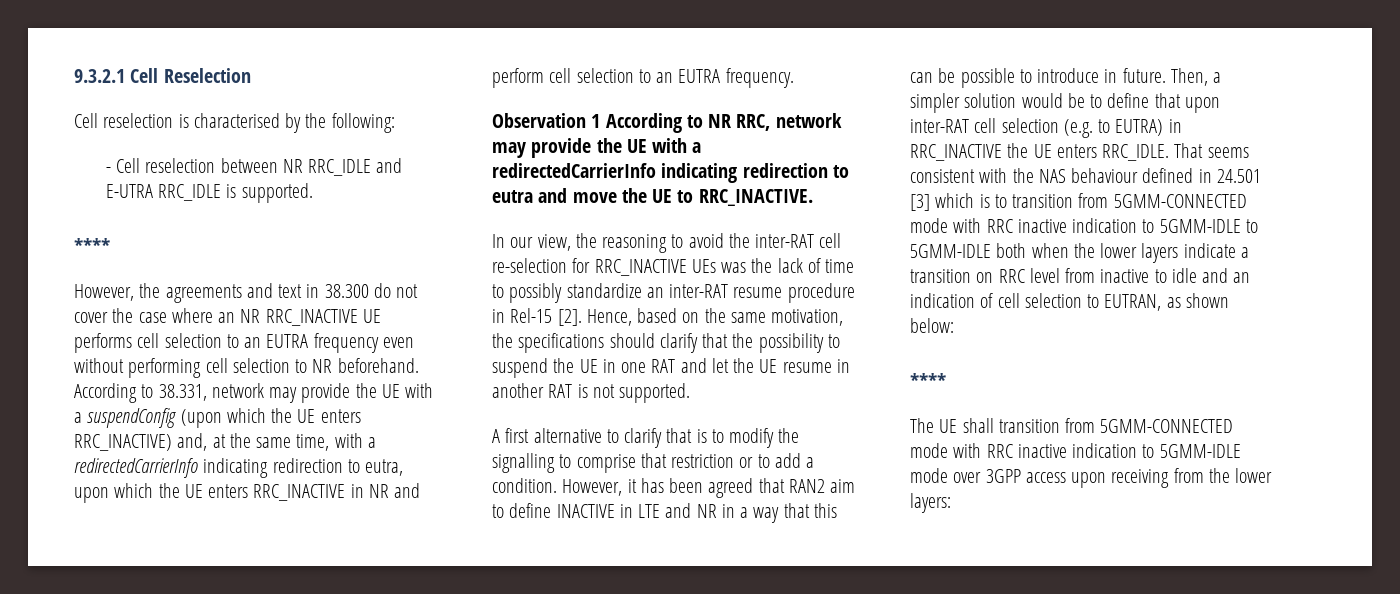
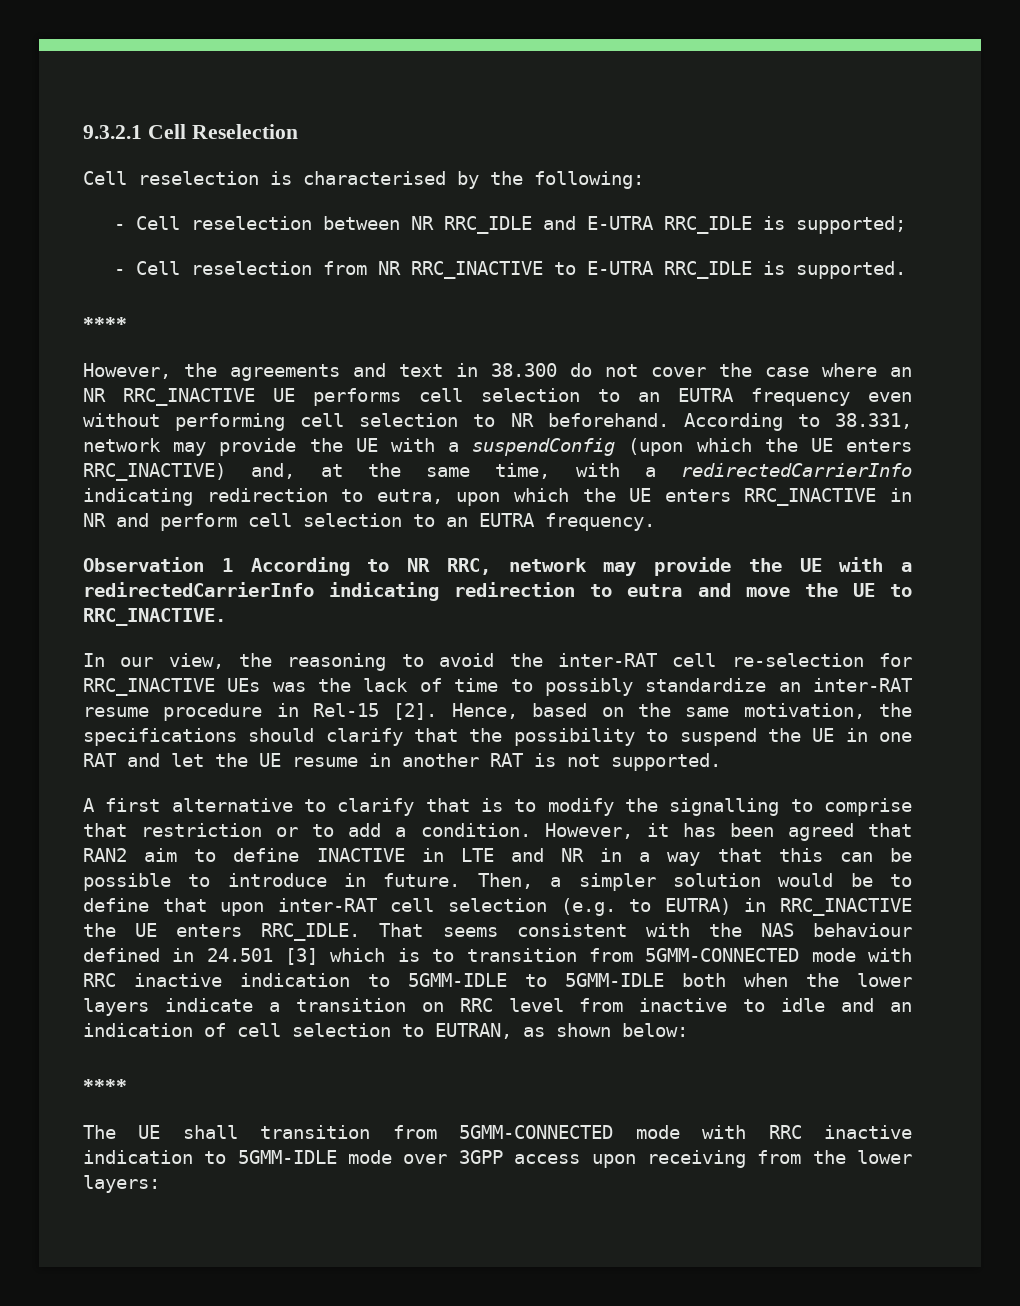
- - Cell reselection between NR RRC_IDLE and E-UTRA RRC_IDLE is supported.
+ - Cell reselection between NR RRC_IDLE and E-UTRA RRC_IDLE is supported;
+ - Cell reselection from NR RRC_INACTIVE to E-UTRA RRC_IDLE is supported.

